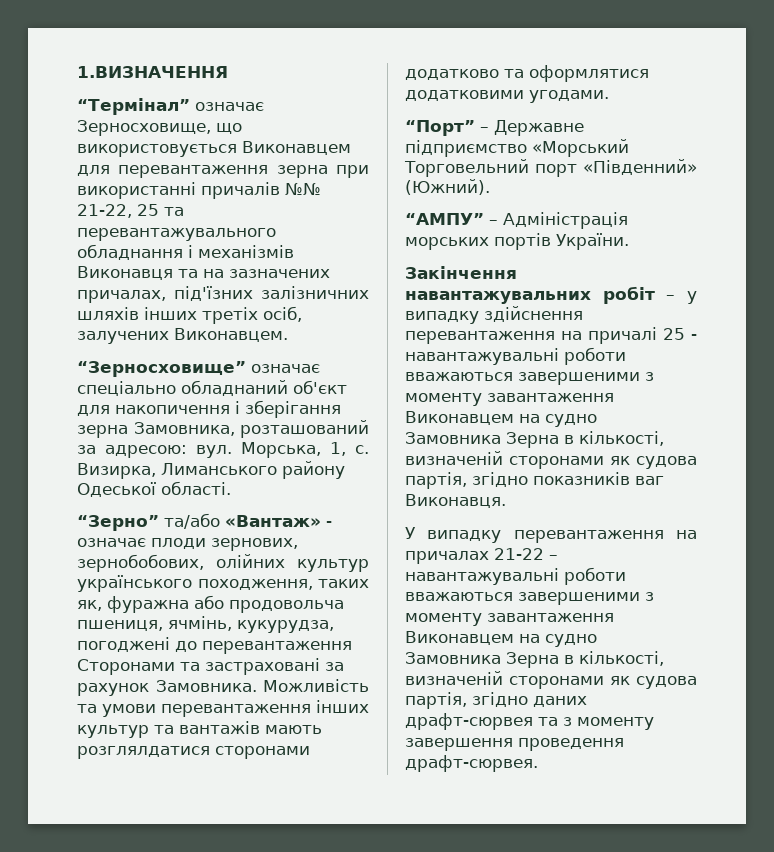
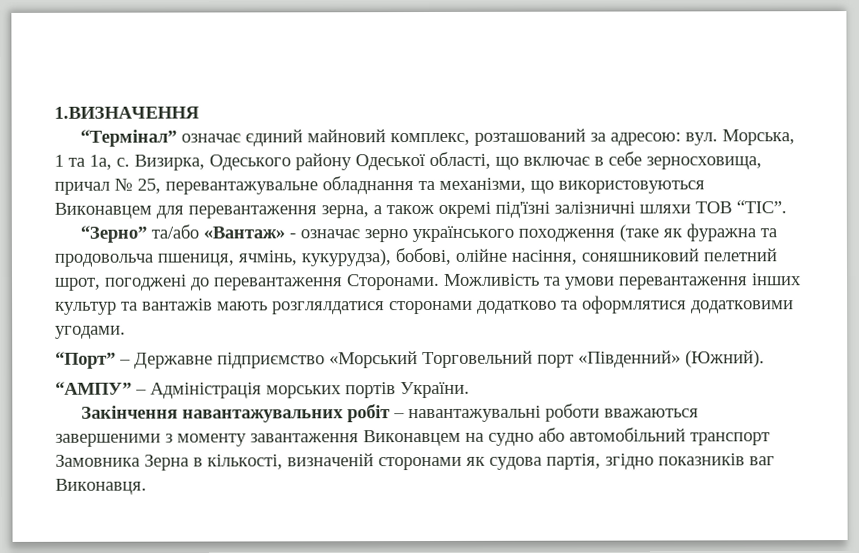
- “Термінал” означає Зерносховище, що використовується Виконавцем для перевантаження зерна при використанні причалів №№ 21-22, 25 та перевантажувального обладнання і механізмів Виконавця та на зазначених причалах, під'їзних залізничних шляхів інших третіх осіб, залучених Виконавцем.
- “Зерносховище” означає спеціально обладнаний об'єкт для накопичення і зберігання зерна Замовника, розташований за адресою: вул.
+ “Термінал” означає єдиний майновий комплекс, розташований за адресою: вул.
- Морська, 1, с.
+ Морська, 1 та 1а, с.
- Визирка, Лиманського району Одеської області.
+ Визирка, Одеського району Одеської області, що включає в себе зерносховища, причал № 25, перевантажувальне обладнання та механізми, що використовуються Виконавцем для перевантаження зерна, а також окремі під'їзні залізничні шляхи ТОВ “ТІС”.
- “Зерно” та/або «Вантаж» - означає плоди зернових, зернобобових, олійних культур українського походження, таких як, фуражна або продовольча пшениця, ячмінь, кукурудза, погоджені до перевантаження Сторонами та застраховані за рахунок Замовника.
+ “Зерно” та/або «Вантаж» - означає зерно українського походження (таке як фуражна та продовольча пшениця, ячмінь, кукурудза), бобові, олійне насіння, соняшниковий пелетний шрот, погоджені до перевантаження Сторонами.
- Закінчення навантажувальних робіт – у випадку здійснення перевантаження на причалі 25 - навантажувальні роботи вважаються завершеними з моменту завантаження Виконавцем на судно Замовника Зерна в кількості, визначеній сторонами як судова партія, згідно показників ваг Виконавця.
+ Закінчення навантажувальних робіт – навантажувальні роботи вважаються завершеними з моменту завантаження Виконавцем на судно або автомобільний транспорт Замовника Зерна в кількості, визначеній сторонами як судова партія, згідно показників ваг Виконавця.
- У випадку перевантаження на причалах 21-22 – навантажувальні роботи вважаються завершеними з моменту завантаження Виконавцем на судно Замовника Зерна в кількості, визначеній сторонами як судова партія, згідно даних драфт-сюрвея та з моменту завершення проведення драфт-сюрвея.

